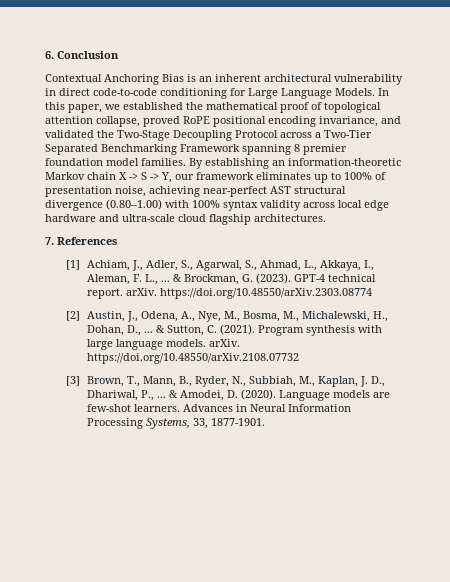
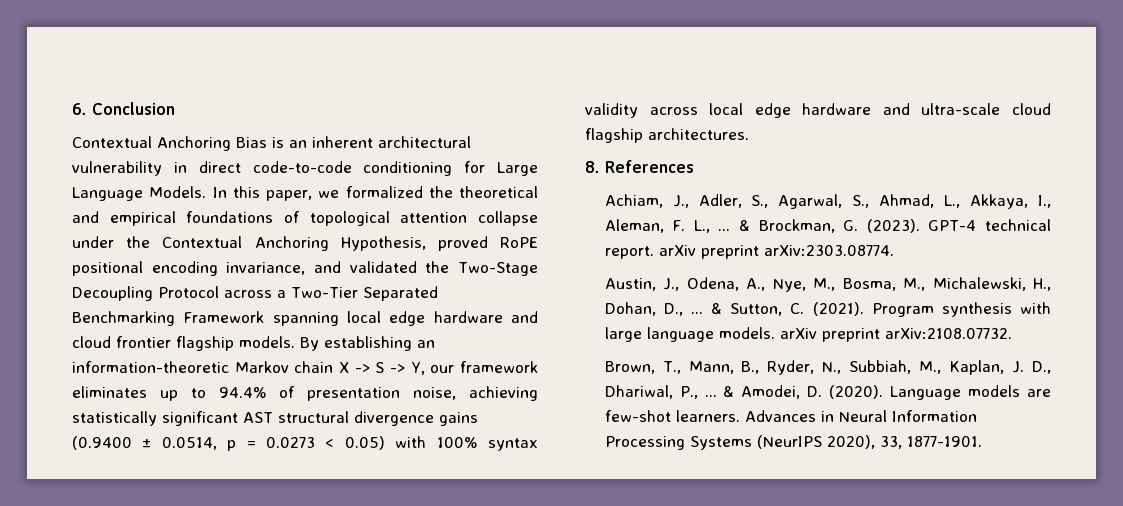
- In this paper, we established the mathematical proof of topological attention collapse, proved RoPE positional encoding invariance, and validated the Two-Stage Decoupling Protocol across a Two-Tier Separated Benchmarking Framework spanning 8 premier foundation model families.
+ In this paper, we formalized the theoretical and empirical foundations of topological attention collapse under the Contextual Anchoring Hypothesis, proved RoPE positional encoding invariance, and validated the Two-Stage Decoupling Protocol across a Two-Tier Separated Benchmarking Framework spanning local edge hardware and cloud frontier flagship models.
- By establishing an information-theoretic Markov chain X -> S -> Y, our framework eliminates up to 100% of presentation noise, achieving near-perfect AST structural divergence (0.80–1.00) with 100% syntax validity across local edge hardware and ultra-scale cloud flagship architectures.
+ By establishing an information-theoretic Markov chain X -> S -> Y, our framework eliminates up to 94.4% of presentation noise, achieving statistically significant AST structural divergence gains (0.9400 ± 0.0514, p = 0.0273 < 0.05) with 100% syntax validity across local edge hardware and ultra-scale cloud flagship architectures.
- 7. References
+ 8. References
- [1] Achiam, J., Adler, S., Agarwal, S., Ahmad, L., Akkaya, I., Aleman, F. L., ...
+ Achiam, J., Adler, S., Agarwal, S., Ahmad, L., Akkaya, I., Aleman, F. L., ...
- GPT-4 technical report. arXiv. https://doi.org/10.48550/arXiv.2303.08774
- [2] Austin, J., Odena, A., Nye, M., Bosma, M., Michalewski, H., Dohan, D., ...
+ GPT-4 technical report. arXiv preprint arXiv:2303.08774.
+ Austin, J., Odena, A., Nye, M., Bosma, M., Michalewski, H., Dohan, D., ...
- Program synthesis with large language models. arXiv. https://doi.org/10.48550/arXiv.2108.07732
- [3] Brown, T., Mann, B., Ryder, N., Subbiah, M., Kaplan, J. D., Dhariwal, P., ...
+ Program synthesis with large language models. arXiv preprint arXiv:2108.07732.
+ Brown, T., Mann, B., Ryder, N., Subbiah, M., Kaplan, J. D., Dhariwal, P., ...
- Advances in Neural Information Processing Systems, 33, 1877-1901.
+ Advances in Neural Information Processing Systems (NeurIPS 2020), 33, 1877-1901.

